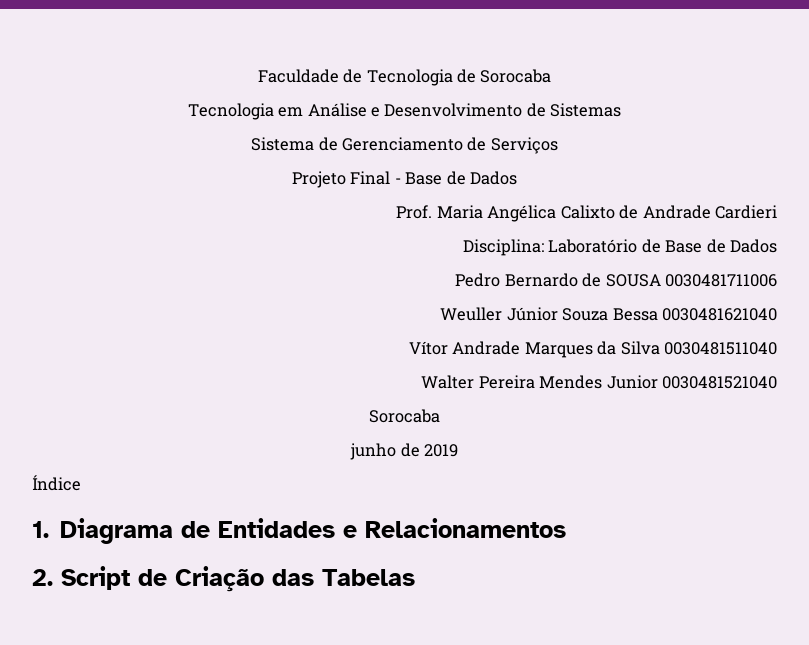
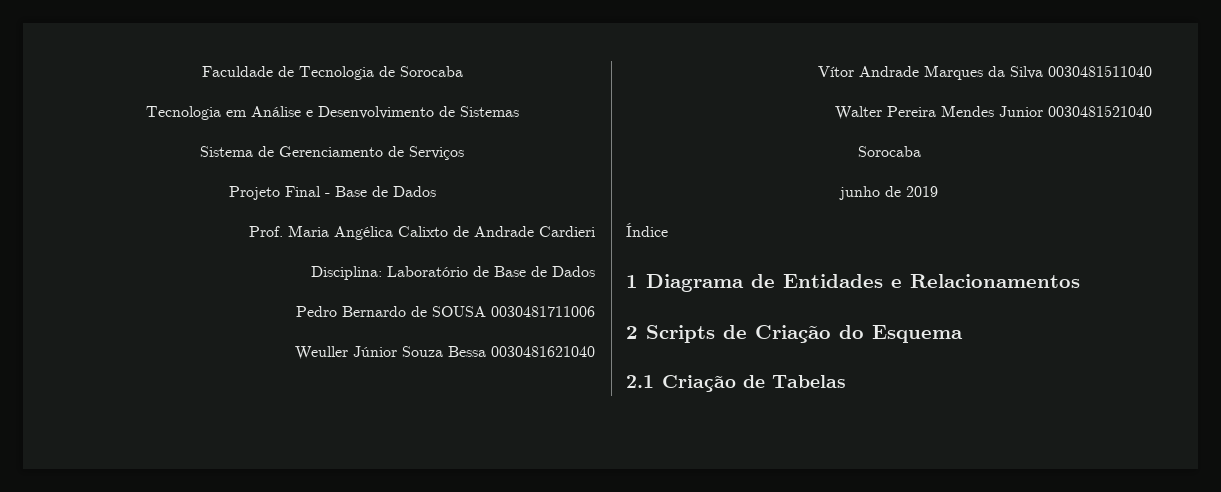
- 1. Diagrama de Entidades e Relacionamentos
+ 1 Diagrama de Entidades e Relacionamentos
- 2. Script de Criação das Tabelas
+ 2 Scripts de Criação do Esquema
+ 2.1 Criação de Tabelas

